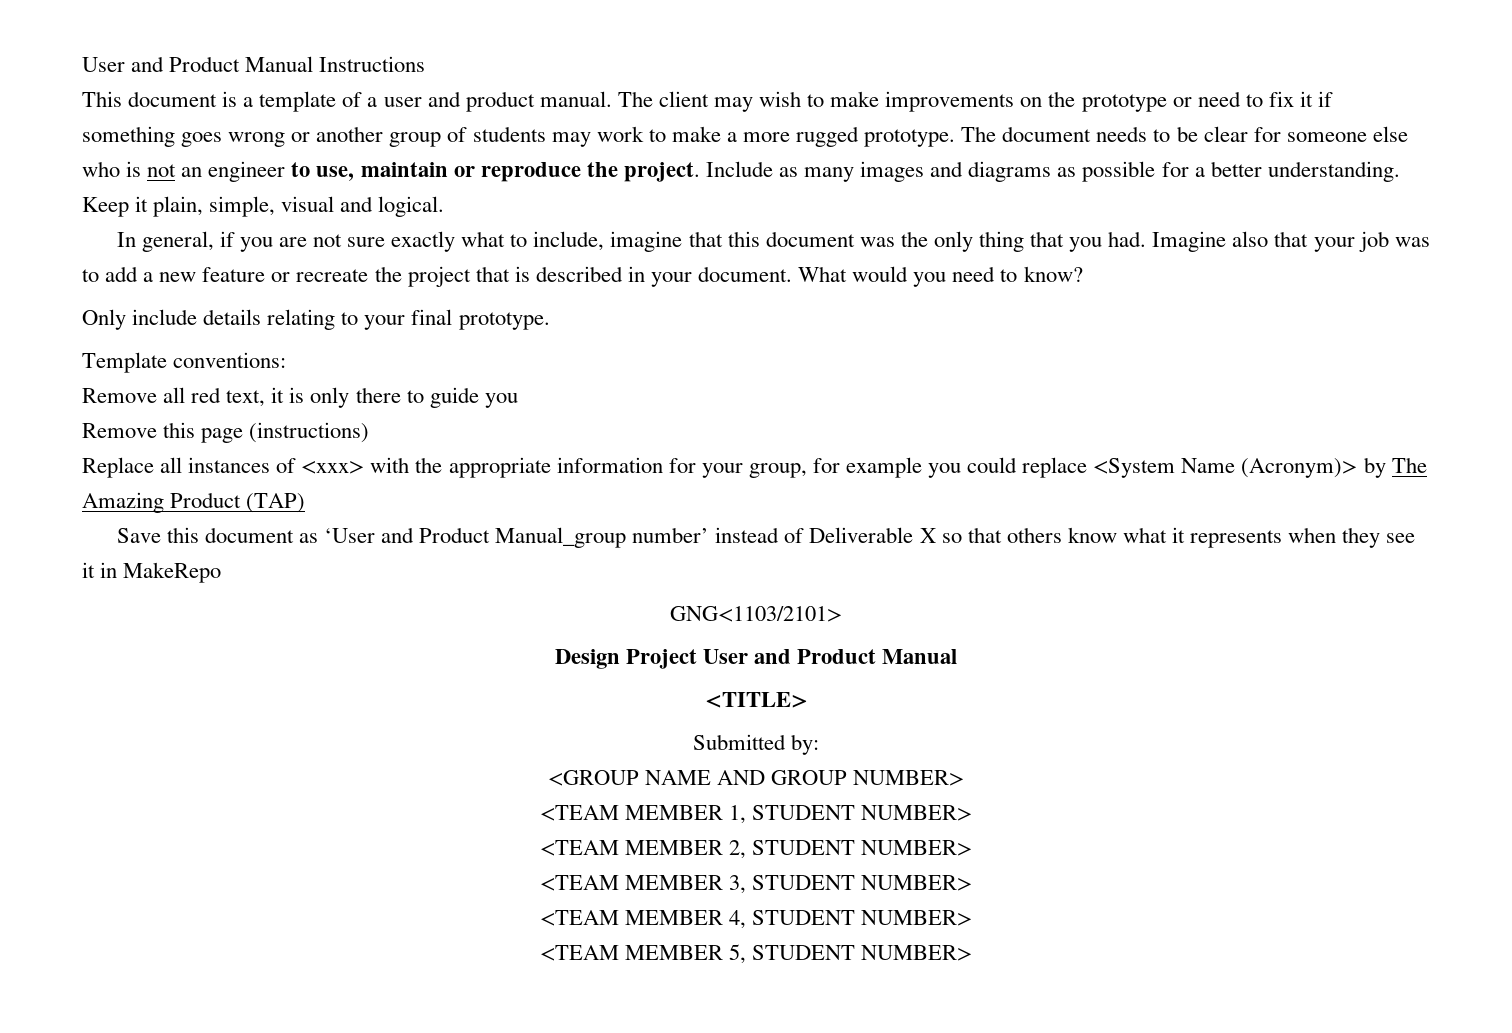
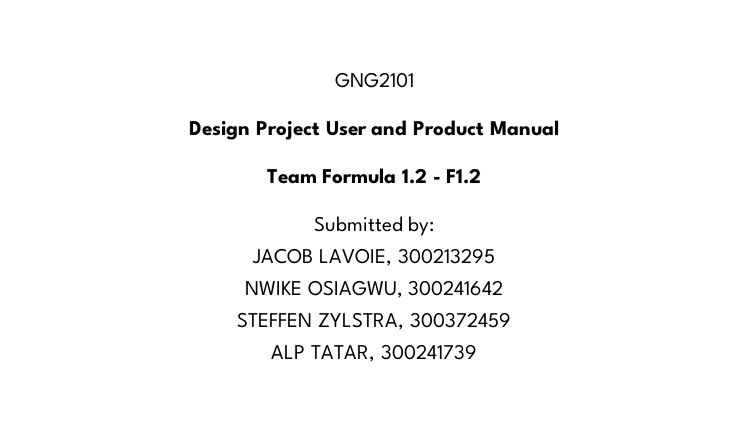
- User and Product Manual Instructions
- This document is a template of a user and product manual. The client may wish to make improvements on the prototype or need to fix it if something goes wrong or another group of students may work to make a more rugged prototype. The document needs to be clear for someone else who is not an engineer to use, maintain or reproduce the project. Include as many images and diagrams as possible for a better understanding. Keep it plain, simple, visual and logical.
- In general, if you are not sure exactly what to include, imagine that this document was the only thing that you had. Imagine also that your job was to add a new feature or recreate the project that is described in your document. What would you need to know?
- Only include details relating to your final prototype.
- Template conventions:
- Remove all red text, it is only there to guide you
- Remove this page (instructions)
- Replace all instances of <xxx> with the appropriate information for your group, for example you could replace <System Name (Acronym)> by The Amazing Product (TAP)
- Save this document as ‘User and Product Manual_group number’ instead of Deliverable X so that others know what it represents when they see it in MakeRepo
- GNG<1103/2101>
+ GNG2101
- <TITLE>
+ Team Formula 1.2 - F1.2
  Submitted by:
- <GROUP NAME AND GROUP NUMBER>
- <TEAM MEMBER 1, STUDENT NUMBER>
- <TEAM MEMBER 2, STUDENT NUMBER>
- <TEAM MEMBER 3, STUDENT NUMBER>
- <TEAM MEMBER 4, STUDENT NUMBER>
- <TEAM MEMBER 5, STUDENT NUMBER>
+ JACOB LAVOIE, 300213295
+ NWIKE OSIAGWU, 300241642
+ STEFFEN ZYLSTRA, 300372459
+ ALP TATAR, 300241739

